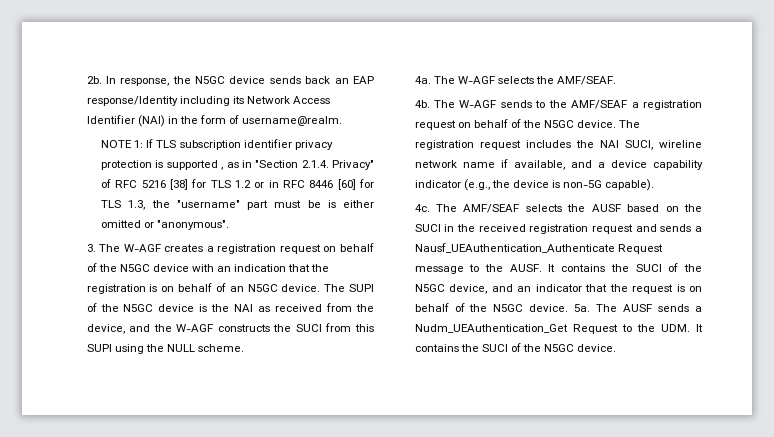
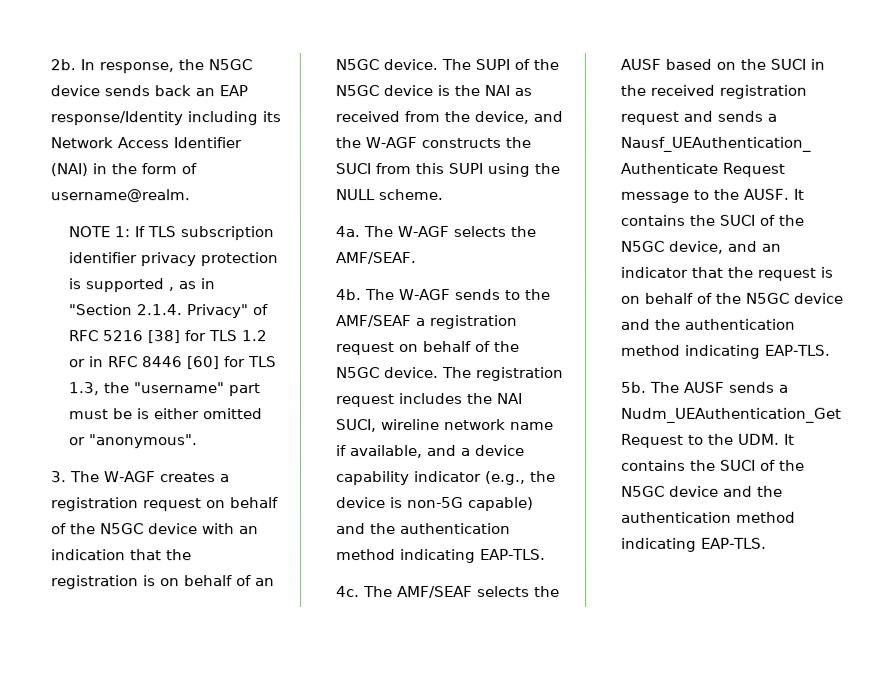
- The registration request includes the NAI SUCI, wireline network name if available, and a device capability indicator (e.g., the device is non-5G capable).
+ The registration request includes the NAI SUCI, wireline network name if available, and a device capability indicator (e.g., the device is non-5G capable) and the authentication method indicating EAP-TLS.
- It contains the SUCI of the N5GC device, and an indicator that the request is on behalf of the N5GC device. 5a.
+ It contains the SUCI of the N5GC device, and an indicator that the request is on behalf of the N5GC device and the authentication method indicating EAP-TLS.
+ 5b.
- The AUSF sends a Nudm_UEAuthentication_Get Request to the UDM. It contains the SUCI of the N5GC device.
+ The AUSF sends a Nudm_UEAuthentication_Get Request to the UDM. It contains the SUCI of the N5GC device and the authentication method indicating EAP-TLS.

